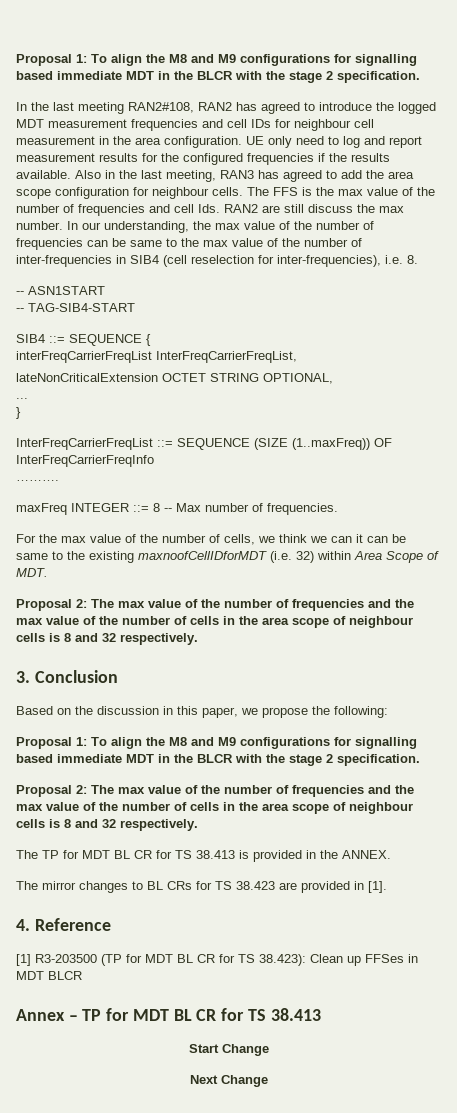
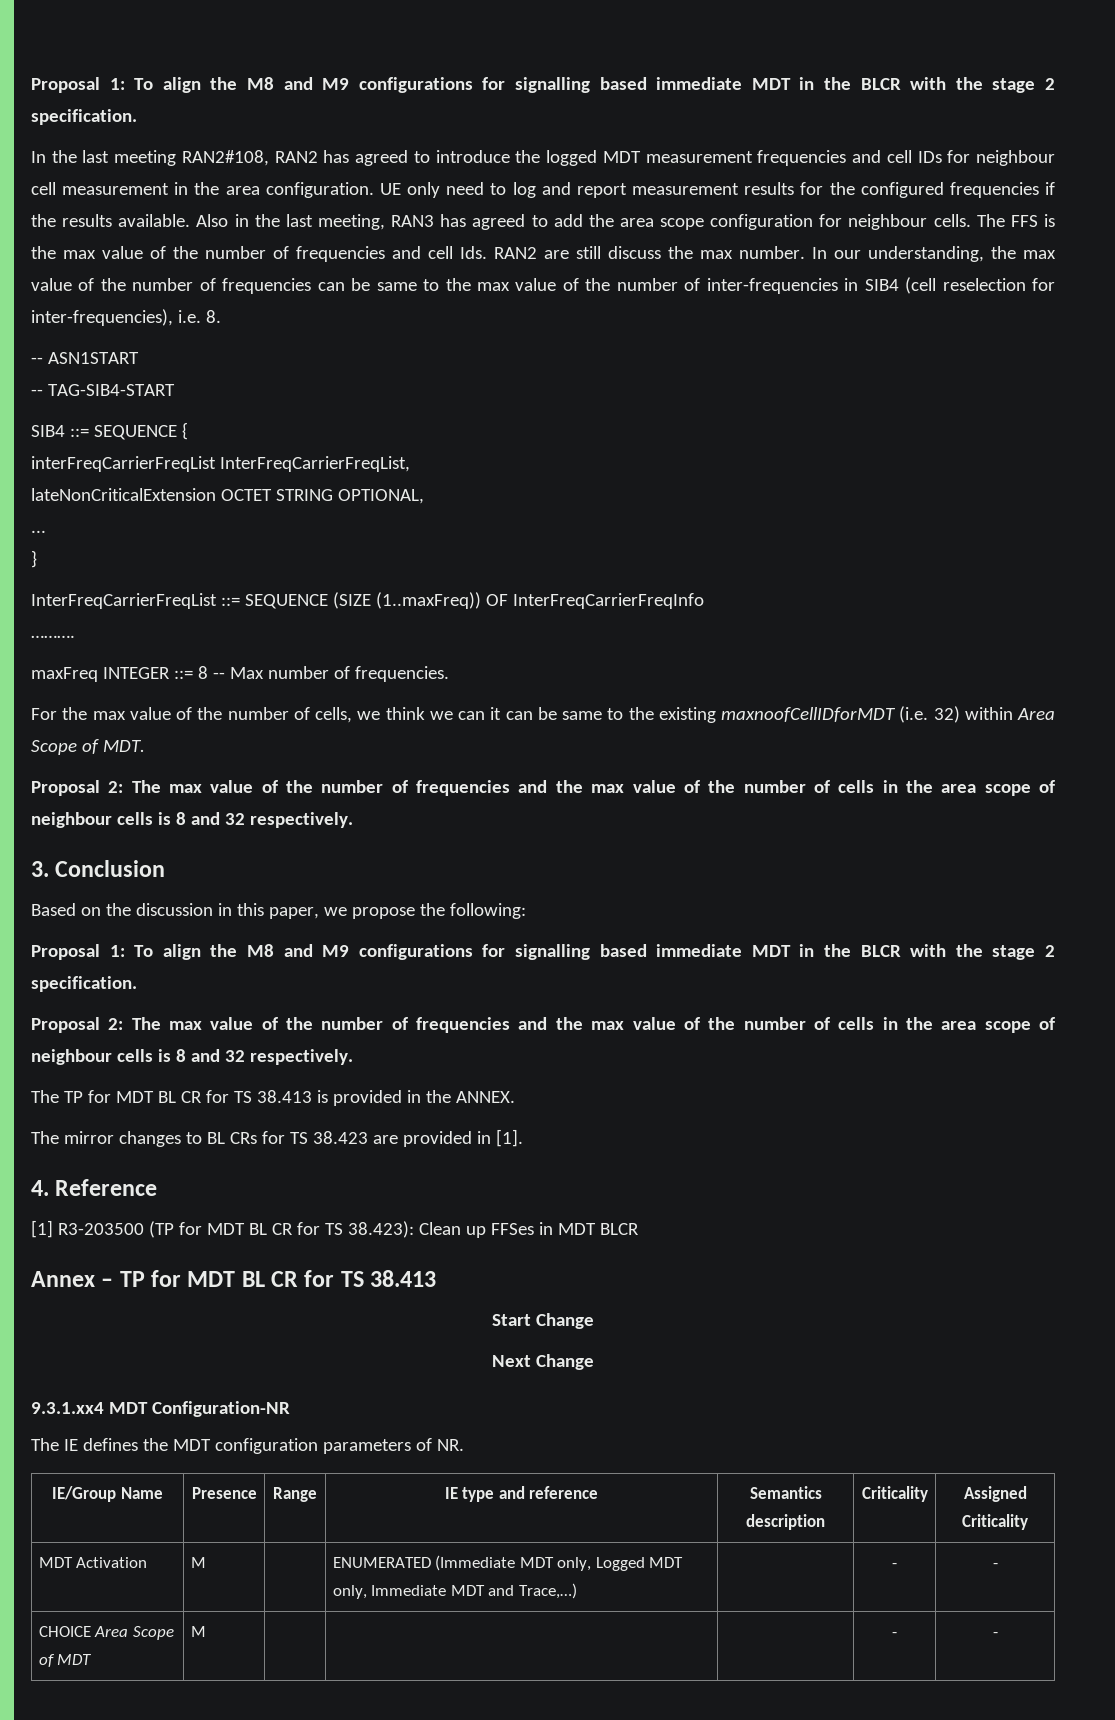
+ 9.3.1.xx4 MDT Configuration-NR
+ The IE defines the MDT configuration parameters of NR.
+ IE/Group Name | Presence | Range | IE type and reference | Semantics description | Criticality | Assigned Criticality
+ MDT Activation | M | | ENUMERATED (Immediate MDT only, Logged MDT only, Immediate MDT and Trace,…) | | - | -
+ CHOICE Area Scope of MDT | M | | | | - | -

